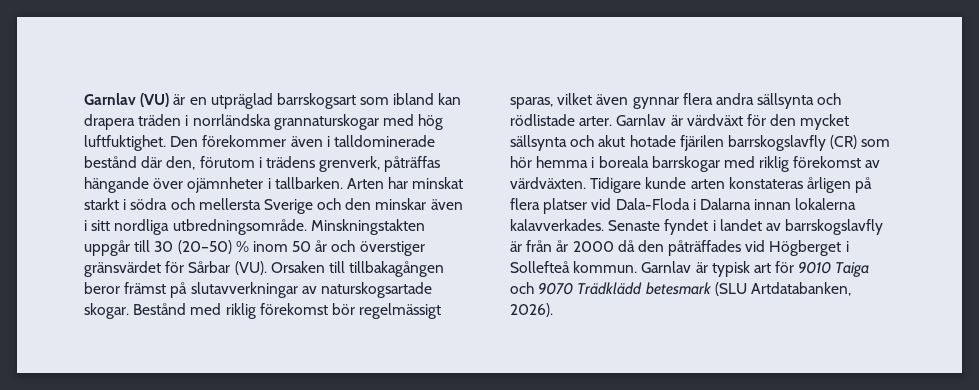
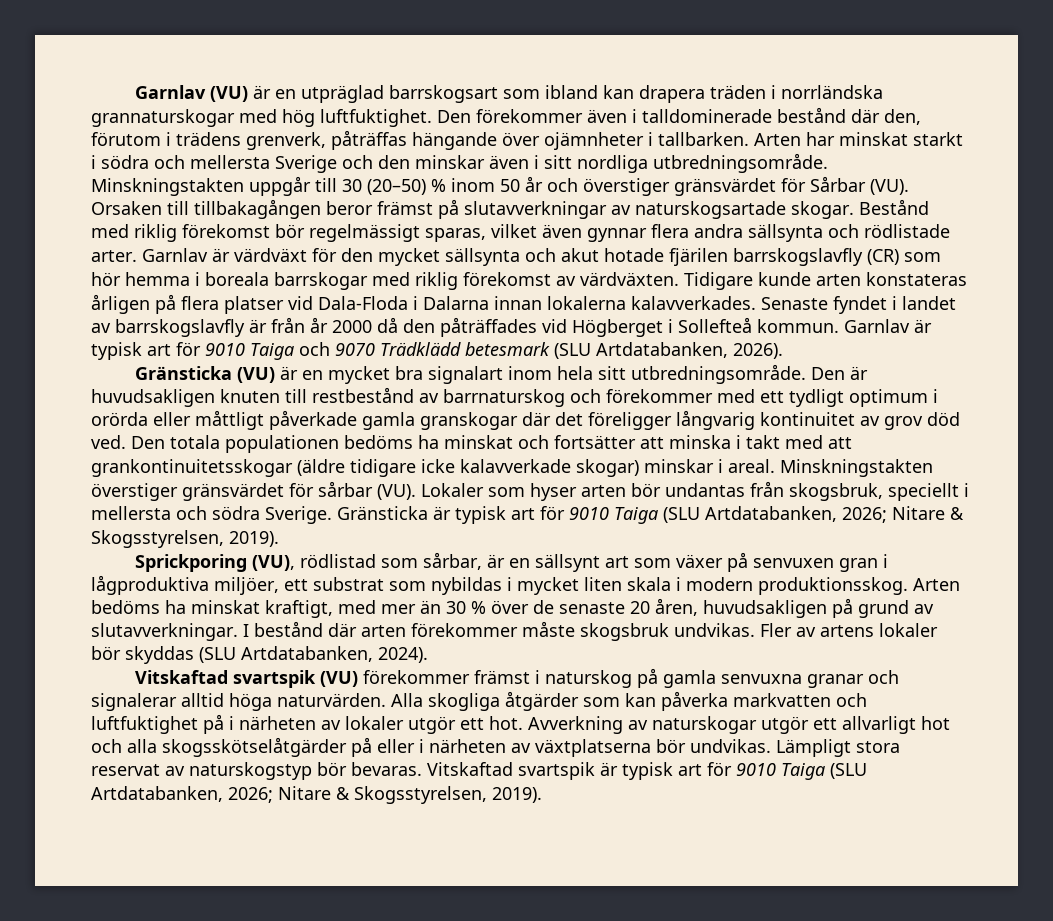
+ Gränsticka (VU) är en mycket bra signalart inom hela sitt utbredningsområde. Den är huvudsakligen knuten till restbestånd av barrnaturskog och förekommer med ett tydligt optimum i orörda eller måttligt påverkade gamla granskogar där det föreligger långvarig kontinuitet av grov död ved. Den totala populationen bedöms ha minskat och fortsätter att minska i takt med att grankontinuitetsskogar (äldre tidigare icke kalavverkade skogar) minskar i areal. Minskningstakten överstiger gränsvärdet för sårbar (VU). Lokaler som hyser arten bör undantas från skogsbruk, speciellt i mellersta och södra Sverige. Gränsticka är typisk art för 9010 Taiga (SLU Artdatabanken, 2026; Nitare & Skogsstyrelsen, 2019).
+ Sprickporing (VU), rödlistad som sårbar, är en sällsynt art som växer på senvuxen gran i lågproduktiva miljöer, ett substrat som nybildas i mycket liten skala i modern produktionsskog. Arten bedöms ha minskat kraftigt, med mer än 30 % över de senaste 20 åren, huvudsakligen på grund av slutavverkningar. I bestånd där arten förekommer måste skogsbruk undvikas. Fler av artens lokaler bör skyddas (SLU Artdatabanken, 2024).
+ Vitskaftad svartspik (VU) förekommer främst i naturskog på gamla senvuxna granar och signalerar alltid höga naturvärden. Alla skogliga åtgärder som kan påverka markvatten och luftfuktighet på i närheten av lokaler utgör ett hot. Avverkning av naturskogar utgör ett allvarligt hot och alla skogsskötselåtgärder på eller i närheten av växtplatserna bör undvikas. Lämpligt stora reservat av naturskogstyp bör bevaras. Vitskaftad svartspik är typisk art för 9010 Taiga (SLU Artdatabanken, 2026; Nitare & Skogsstyrelsen, 2019).

